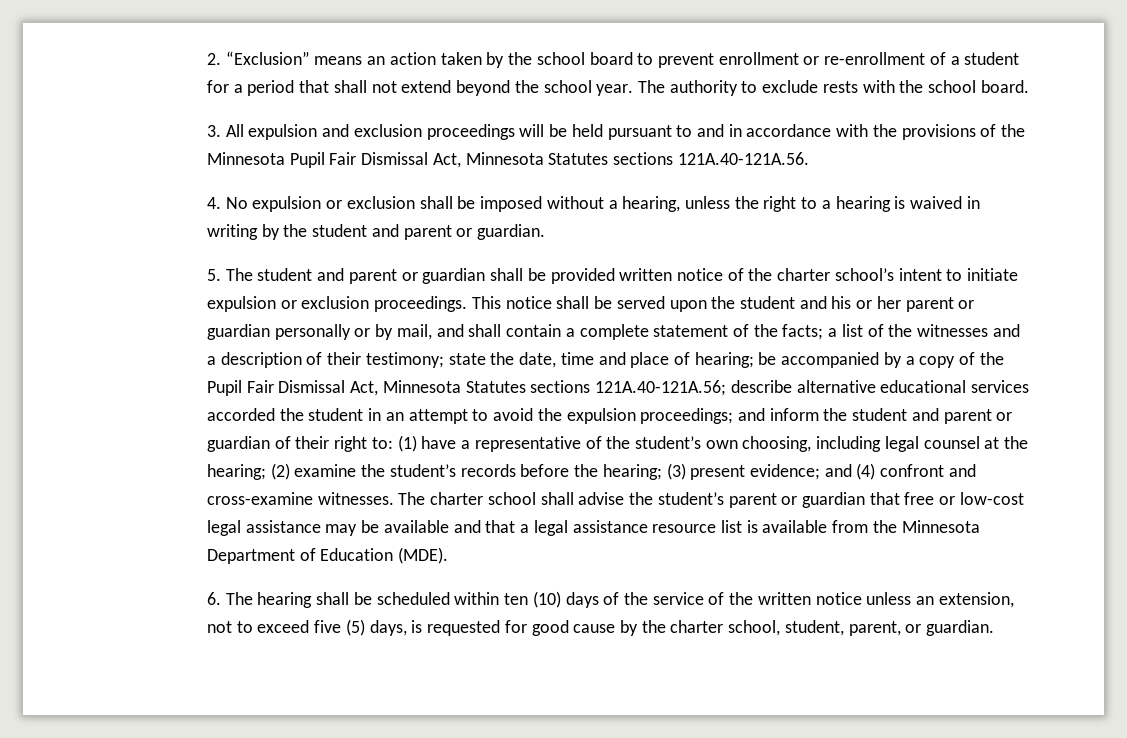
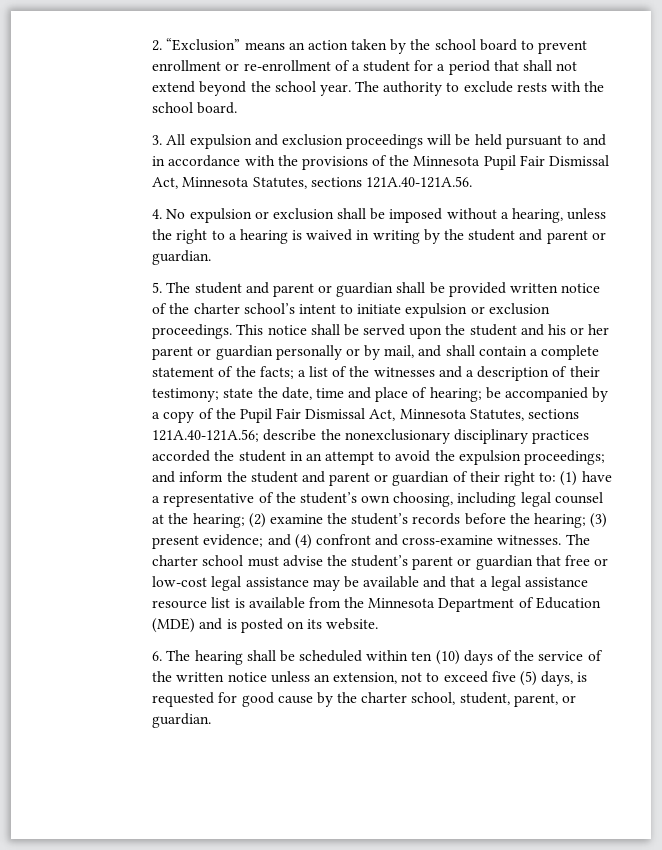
- 3. All expulsion and exclusion proceedings will be held pursuant to and in accordance with the provisions of the Minnesota Pupil Fair Dismissal Act, Minnesota Statutes sections 121A.40-121A.56.
+ 3. All expulsion and exclusion proceedings will be held pursuant to and in accordance with the provisions of the Minnesota Pupil Fair Dismissal Act, Minnesota Statutes, sections 121A.40-121A.56.
- be accompanied by a copy of the Pupil Fair Dismissal Act, Minnesota Statutes sections 121A.40-121A.56;
+ be accompanied by a copy of the Pupil Fair Dismissal Act, Minnesota Statutes, sections 121A.40-121A.56;
- describe alternative educational services accorded the student in an attempt to avoid the expulsion proceedings;
+ describe the nonexclusionary disciplinary practices accorded the student in an attempt to avoid the expulsion proceedings;
- The charter school shall advise the student’s parent or guardian that free or low-cost legal assistance may be available and that a legal assistance resource list is available from the Minnesota Department of Education (MDE).
+ The charter school must advise the student’s parent or guardian that free or low-cost legal assistance may be available and that a legal assistance resource list is available from the Minnesota Department of Education (MDE) and is posted on its website.

